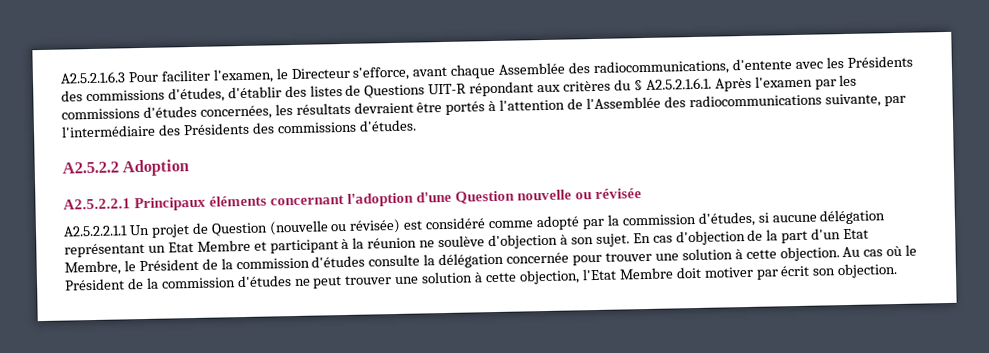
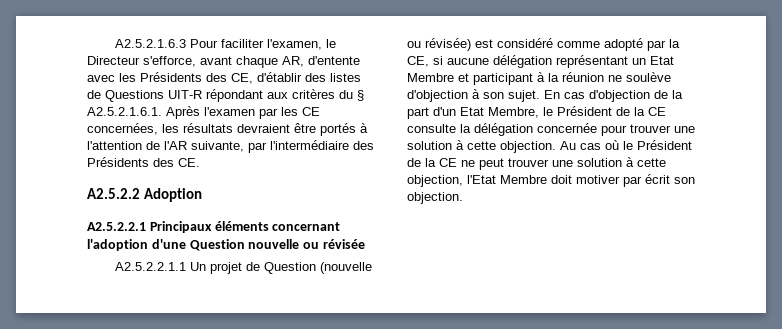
- A2.5.2.1.6.3 Pour faciliter l'examen, le Directeur s'efforce, avant chaque Assemblée des radiocommunications, d'entente avec les Présidents des commissions d'études, d'établir des listes de Questions UIT-R répondant aux critères du § A2.5.2.1.6.1. Après l'examen par les commissions d'études concernées, les résultats devraient être portés à l'attention de l'Assemblée des radiocommunications suivante, par l'intermédiaire des Présidents des commissions d'études.
+ A2.5.2.1.6.3 Pour faciliter l'examen, le Directeur s'efforce, avant chaque AR, d'entente avec les Présidents des CE, d'établir des listes de Questions UIT-R répondant aux critères du § A2.5.2.1.6.1. Après l'examen par les CE concernées, les résultats devraient être portés à l'attention de l'AR suivante, par l'intermédiaire des Présidents des CE.
- A2.5.2.2.1.1 Un projet de Question (nouvelle ou révisée) est considéré comme adopté par la commission d'études, si aucune délégation représentant un Etat Membre et participant à la réunion ne soulève d'objection à son sujet.
+ A2.5.2.2.1.1 Un projet de Question (nouvelle ou révisée) est considéré comme adopté par la CE, si aucune délégation représentant un Etat Membre et participant à la réunion ne soulève d'objection à son sujet.
- En cas d'objection de la part d'un Etat Membre, le Président de la commission d'études consulte la délégation concernée pour trouver une solution à cette objection.
+ En cas d'objection de la part d'un Etat Membre, le Président de la CE consulte la délégation concernée pour trouver une solution à cette objection.
- Au cas où le Président de la commission d'études ne peut trouver une solution à cette objection, l'Etat Membre doit motiver par écrit son objection.
+ Au cas où le Président de la CE ne peut trouver une solution à cette objection, l'Etat Membre doit motiver par écrit son objection.

